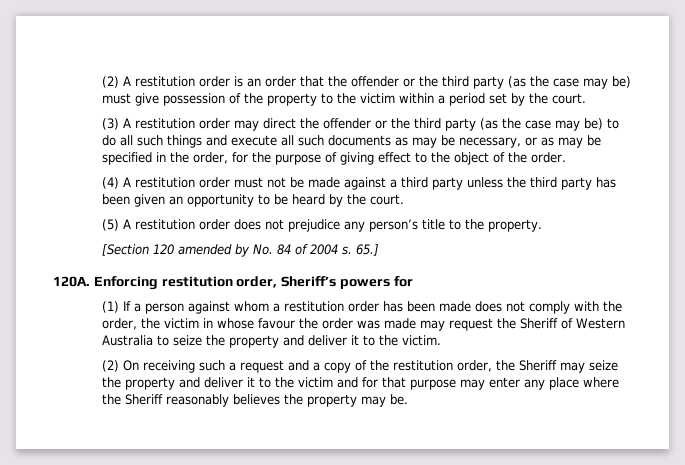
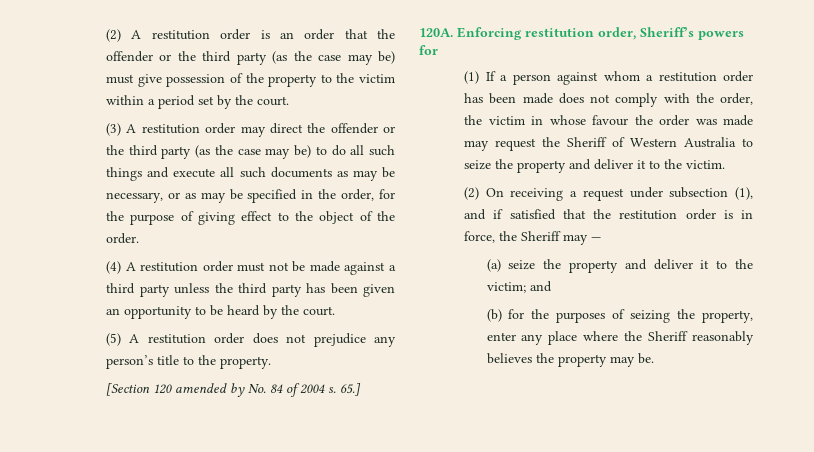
- (2) On receiving such a request and a copy of the restitution order, the Sheriff may seize the property and deliver it to the victim and for that purpose may enter any place where the Sheriff reasonably believes the property may be.
+ (2) On receiving a request under subsection (1), and if satisfied that the restitution order is in force, the Sheriff may —
+ (a) seize the property and deliver it to the victim; and
+ (b) for the purposes of seizing the property, enter any place where the Sheriff reasonably believes the property may be.

